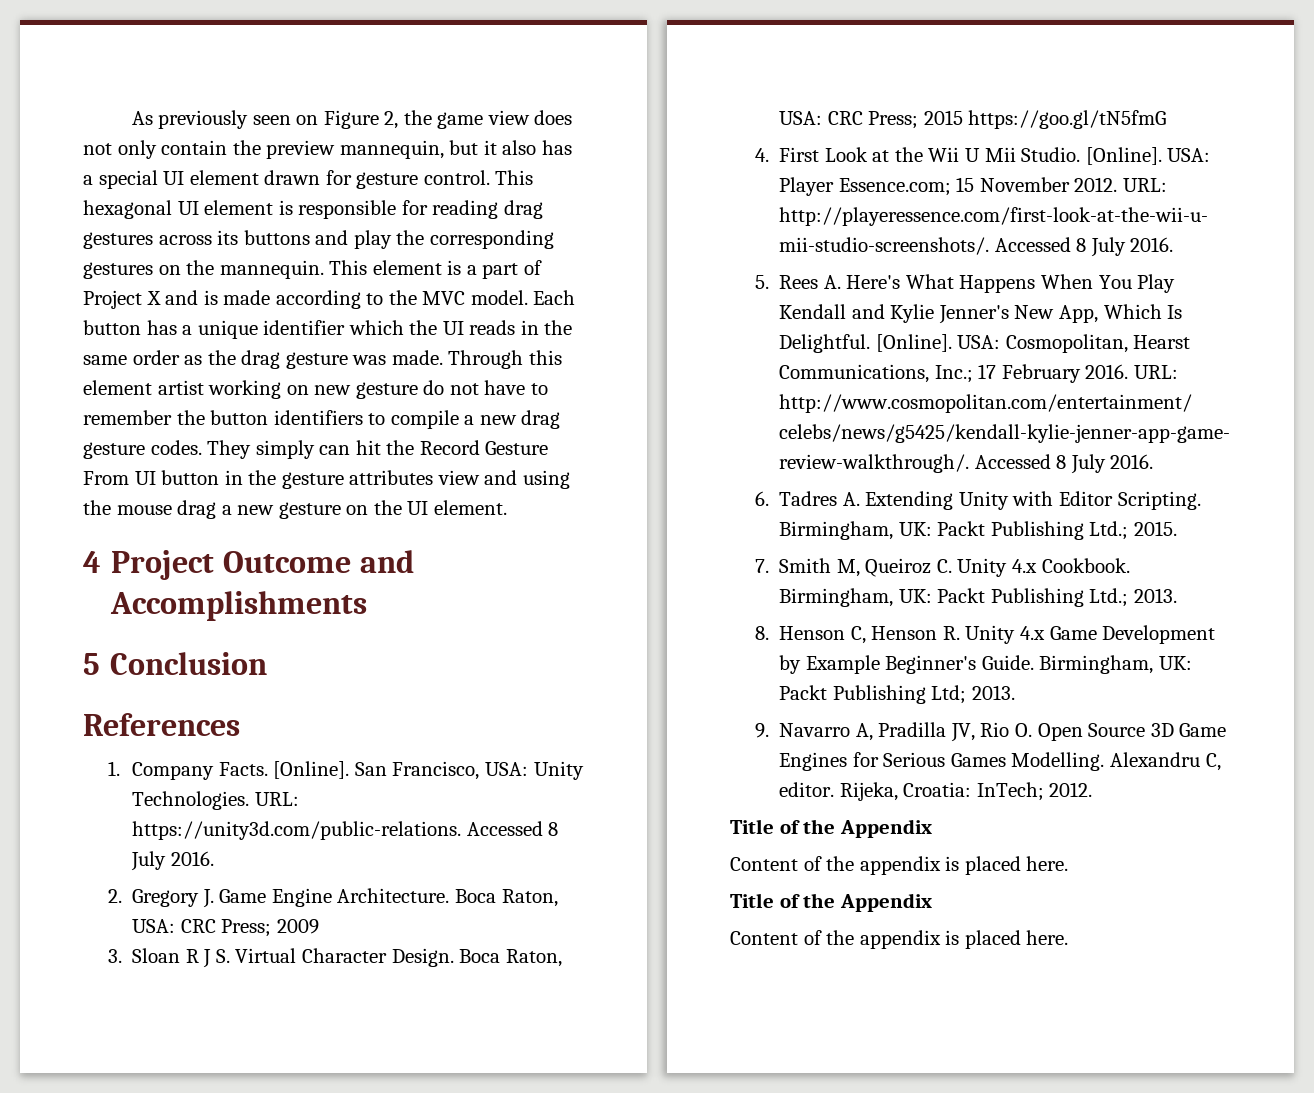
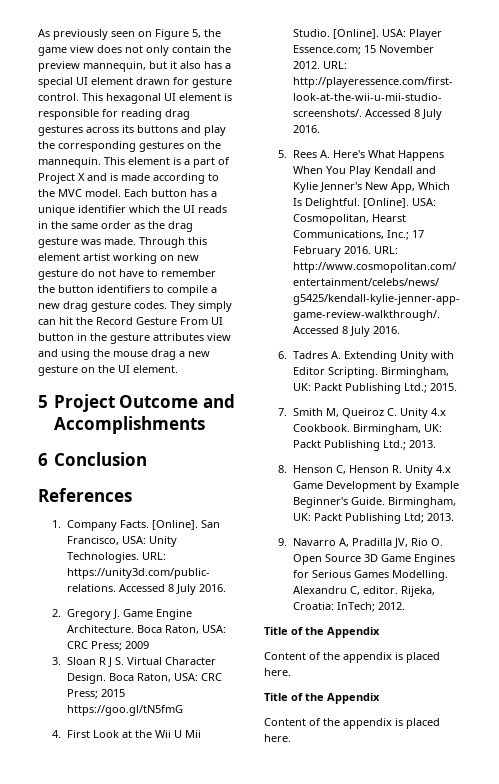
- As previously seen on Figure 2, the game view does not only contain the preview mannequin, but it also has a special UI element drawn for gesture control.
+ As previously seen on Figure 5, the game view does not only contain the preview mannequin, but it also has a special UI element drawn for gesture control.
- 4 Project Outcome and Accomplishments
+ 5 Project Outcome and Accomplishments
- 5 Conclusion
+ 6 Conclusion

